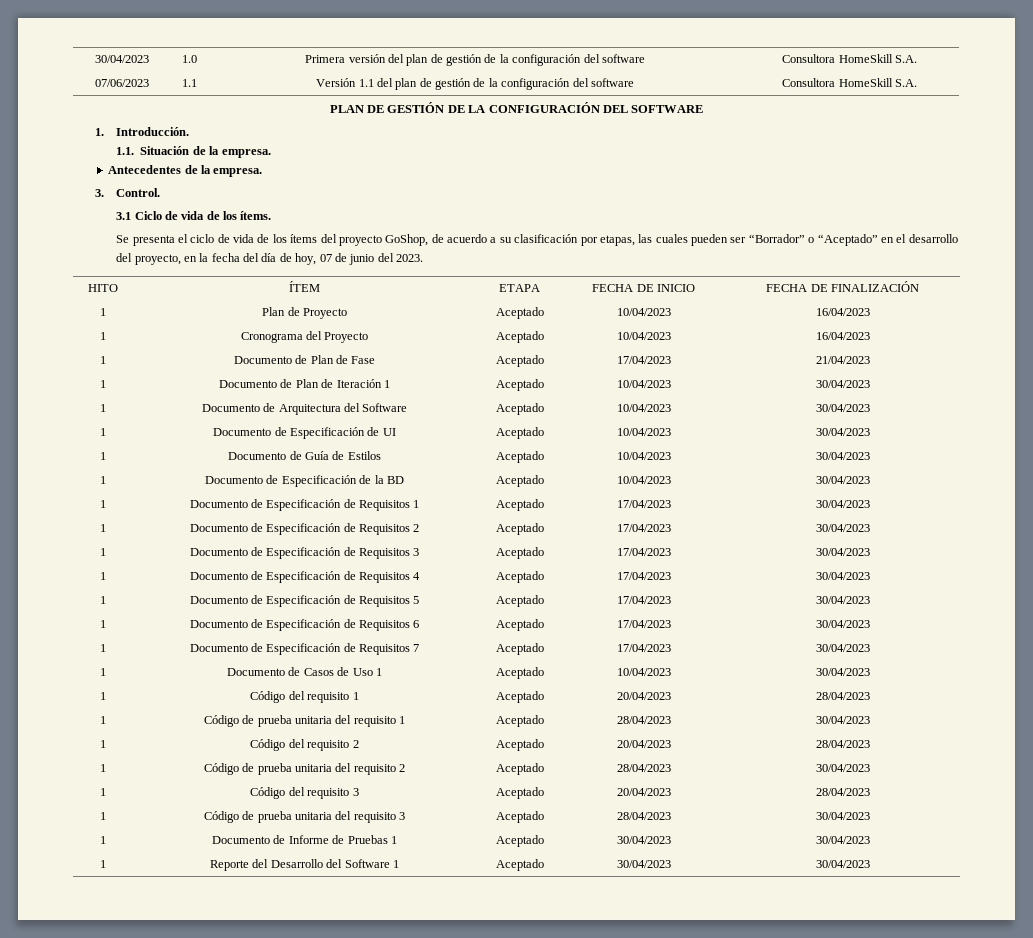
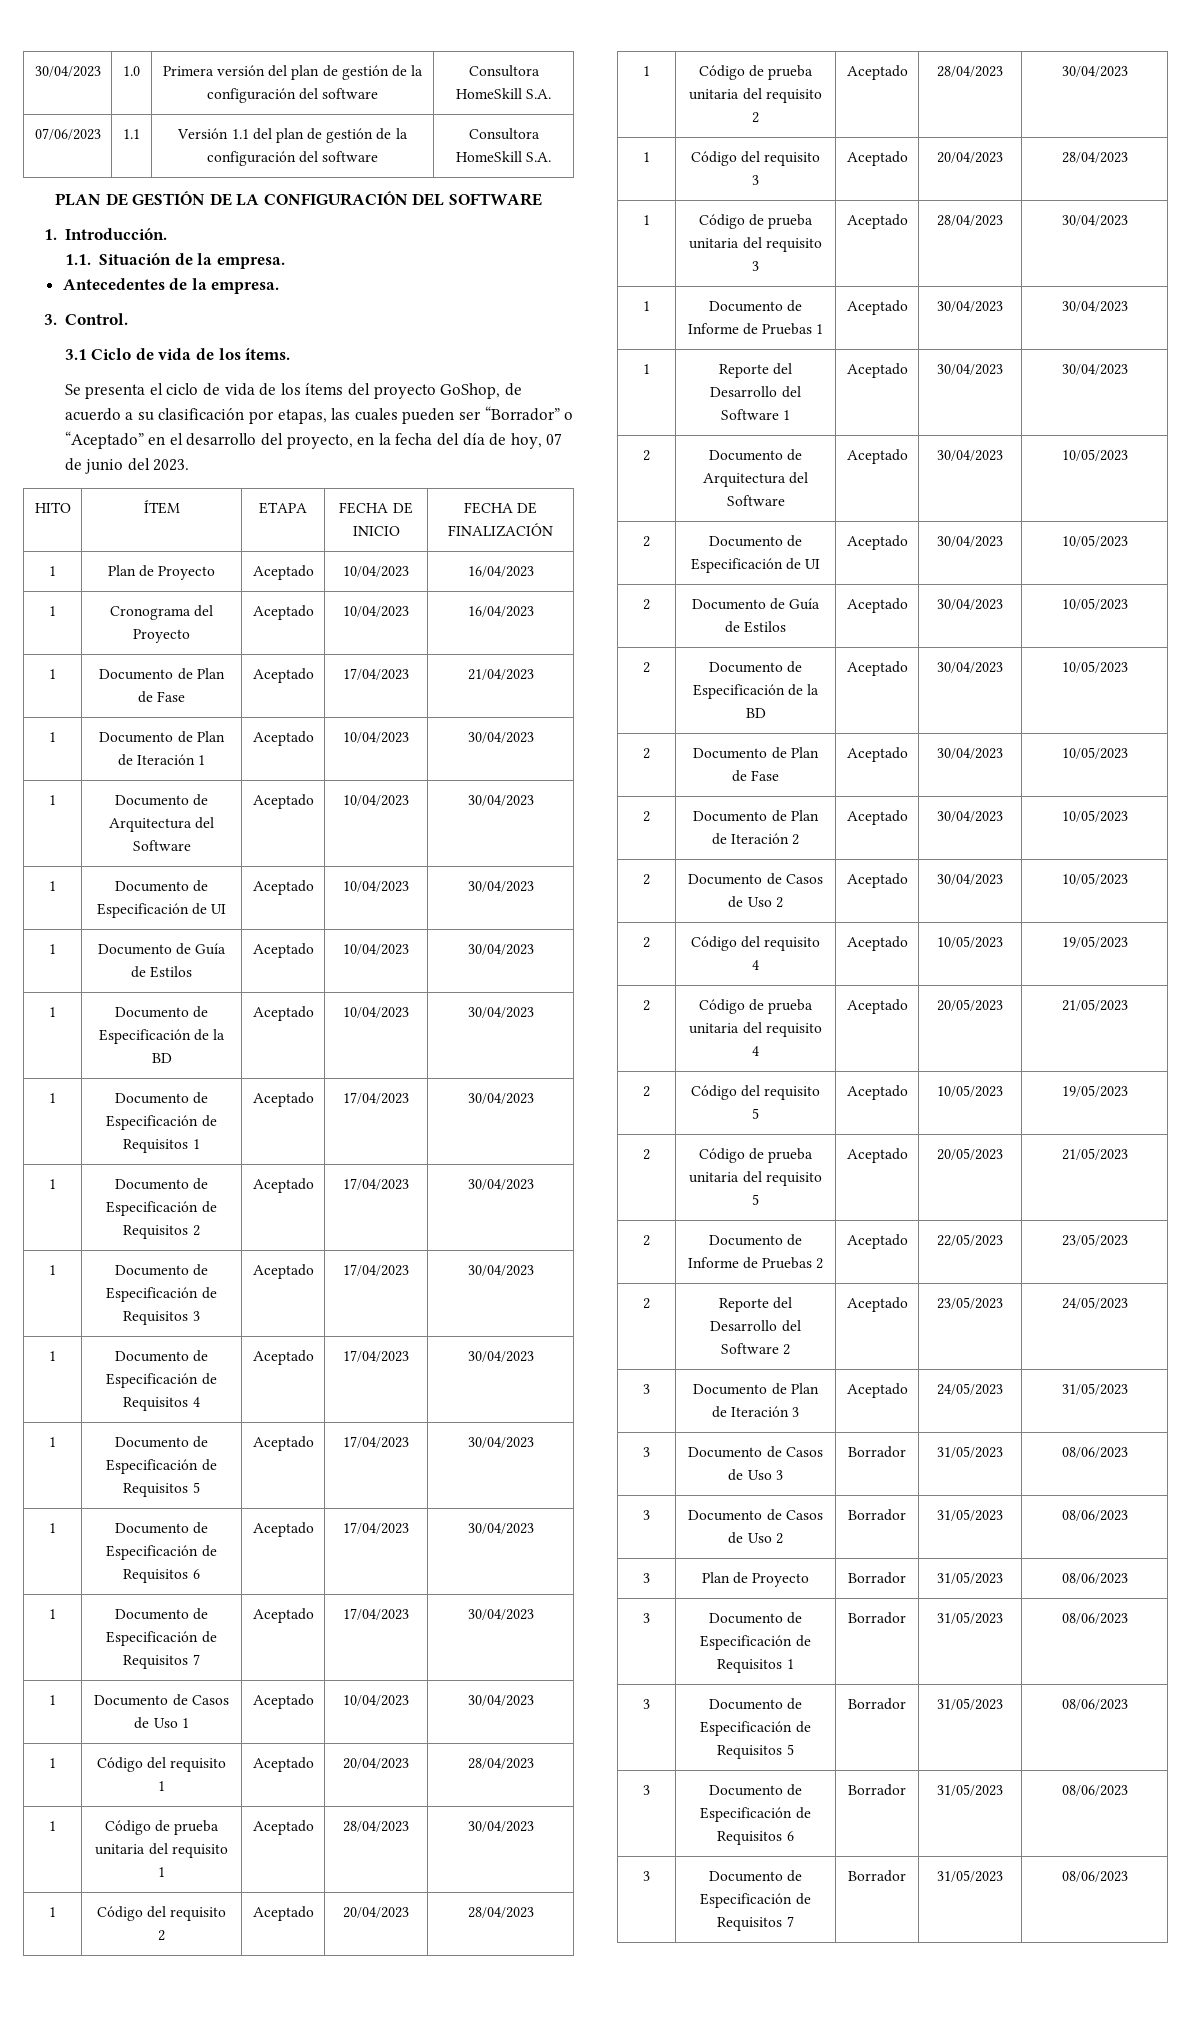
+ 2 | Documento de Arquitectura del Software | Aceptado | 30/04/2023 | 10/05/2023
+ 2 | Documento de Especificación de UI | Aceptado | 30/04/2023 | 10/05/2023
+ 2 | Documento de Guía de Estilos | Aceptado | 30/04/2023 | 10/05/2023
+ 2 | Documento de Especificación de la BD | Aceptado | 30/04/2023 | 10/05/2023
+ 2 | Documento de Plan de Fase | Aceptado | 30/04/2023 | 10/05/2023
+ 2 | Documento de Plan de Iteración 2 | Aceptado | 30/04/2023 | 10/05/2023
+ 2 | Documento de Casos de Uso 2 | Aceptado | 30/04/2023 | 10/05/2023
+ 2 | Código del requisito 4 | Aceptado | 10/05/2023 | 19/05/2023
+ 2 | Código de prueba unitaria del requisito 4 | Aceptado | 20/05/2023 | 21/05/2023
+ 2 | Código del requisito 5 | Aceptado | 10/05/2023 | 19/05/2023
+ 2 | Código de prueba unitaria del requisito 5 | Aceptado | 20/05/2023 | 21/05/2023
+ 2 | Documento de Informe de Pruebas 2 | Aceptado | 22/05/2023 | 23/05/2023
+ 2 | Reporte del Desarrollo del Software 2 | Aceptado | 23/05/2023 | 24/05/2023
+ 3 | Documento de Plan de Iteración 3 | Aceptado | 24/05/2023 | 31/05/2023
+ 3 | Documento de Casos de Uso 3 | Borrador | 31/05/2023 | 08/06/2023
+ 3 | Documento de Casos de Uso 2 | Borrador | 31/05/2023 | 08/06/2023
+ 3 | Plan de Proyecto | Borrador | 31/05/2023 | 08/06/2023
+ 3 | Documento de Especificación de Requisitos 1 | Borrador | 31/05/2023 | 08/06/2023
+ 3 | Documento de Especificación de Requisitos 5 | Borrador | 31/05/2023 | 08/06/2023
+ 3 | Documento de Especificación de Requisitos 6 | Borrador | 31/05/2023 | 08/06/2023
+ 3 | Documento de Especificación de Requisitos 7 | Borrador | 31/05/2023 | 08/06/2023

